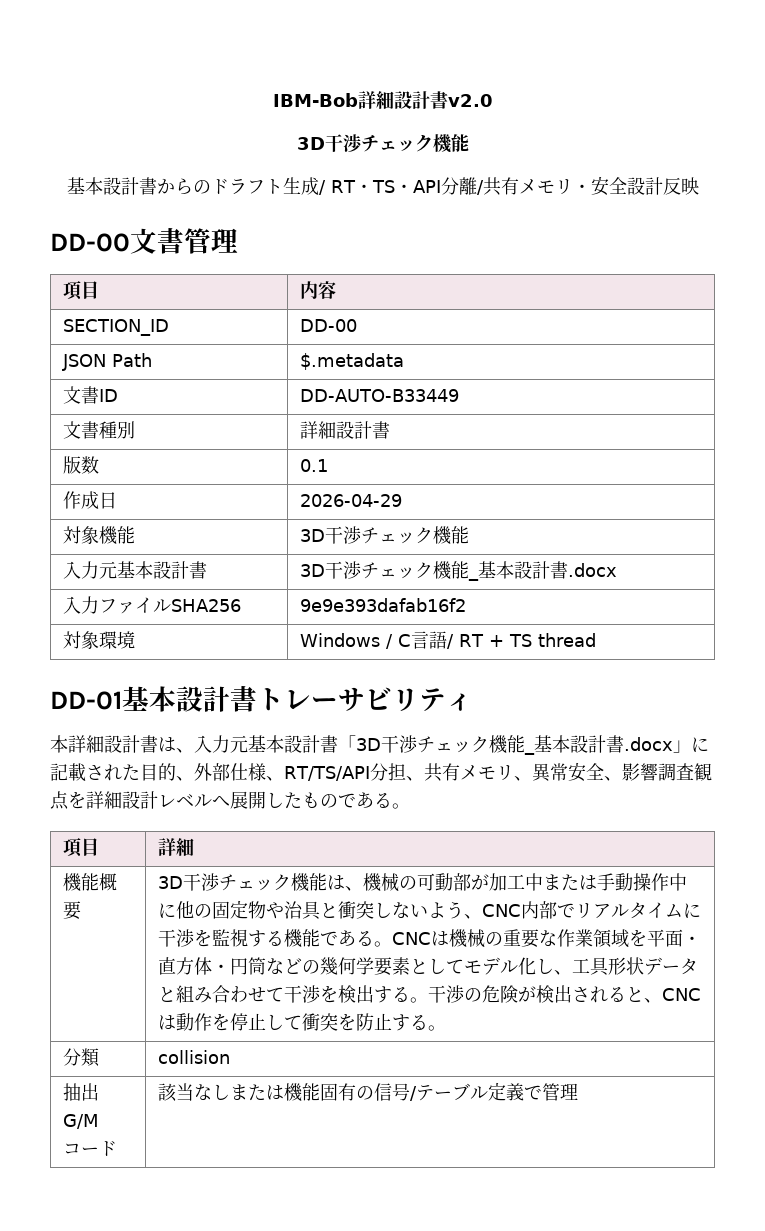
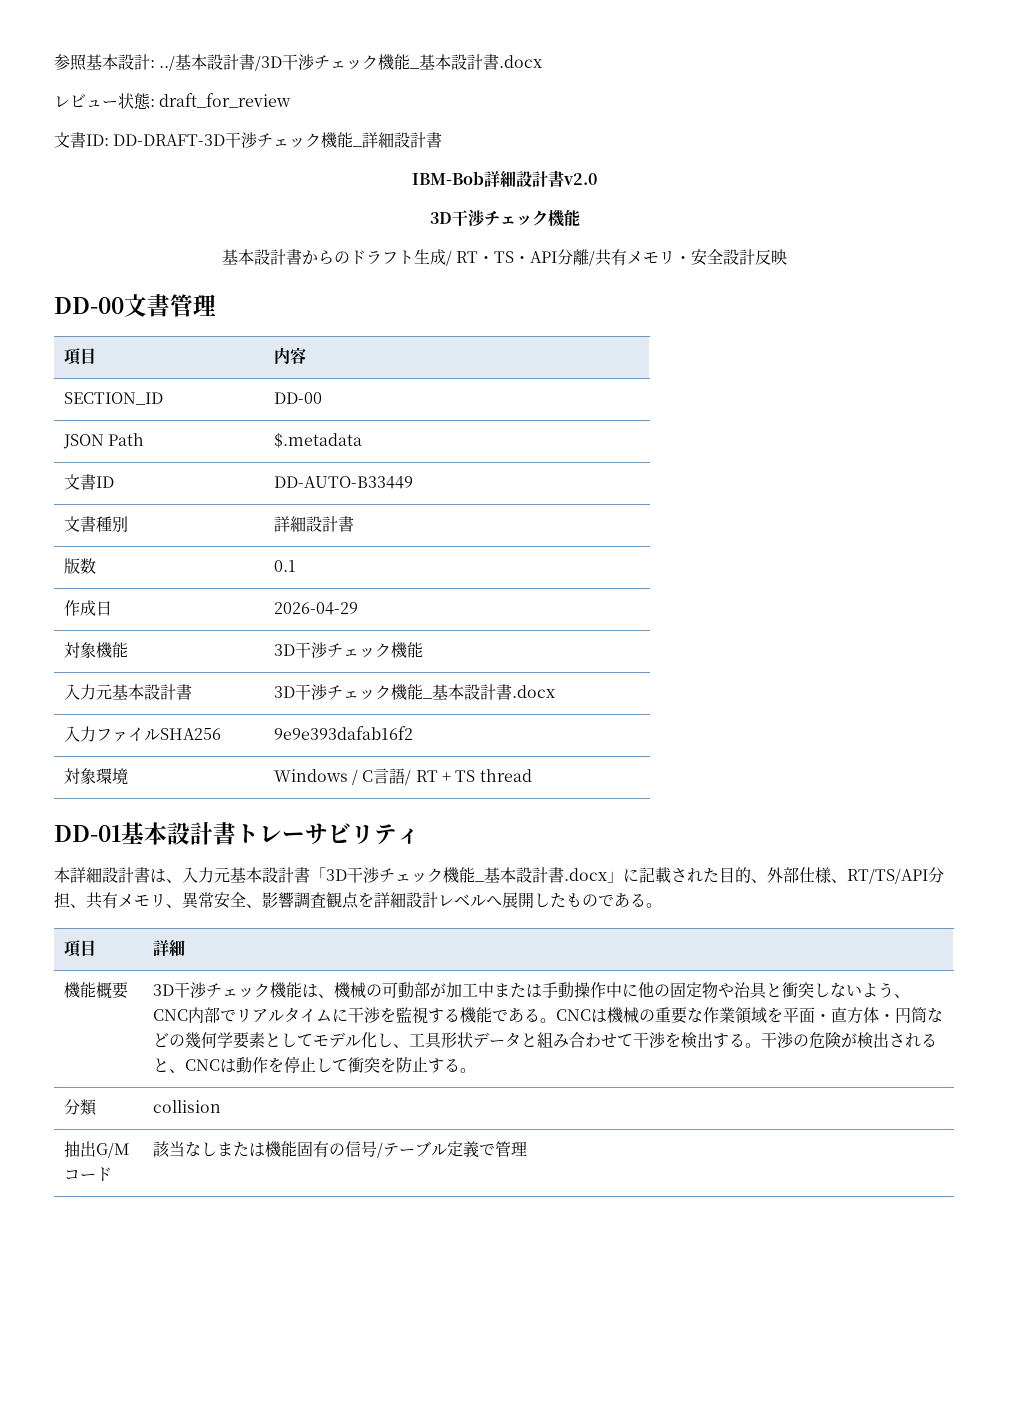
+ 参照基本設計: ../基本設計書/3D干渉チェック機能_基本設計書.docx
+ レビュー状態: draft_for_review
+ 文書ID: DD-DRAFT-3D干渉チェック機能_詳細設計書

